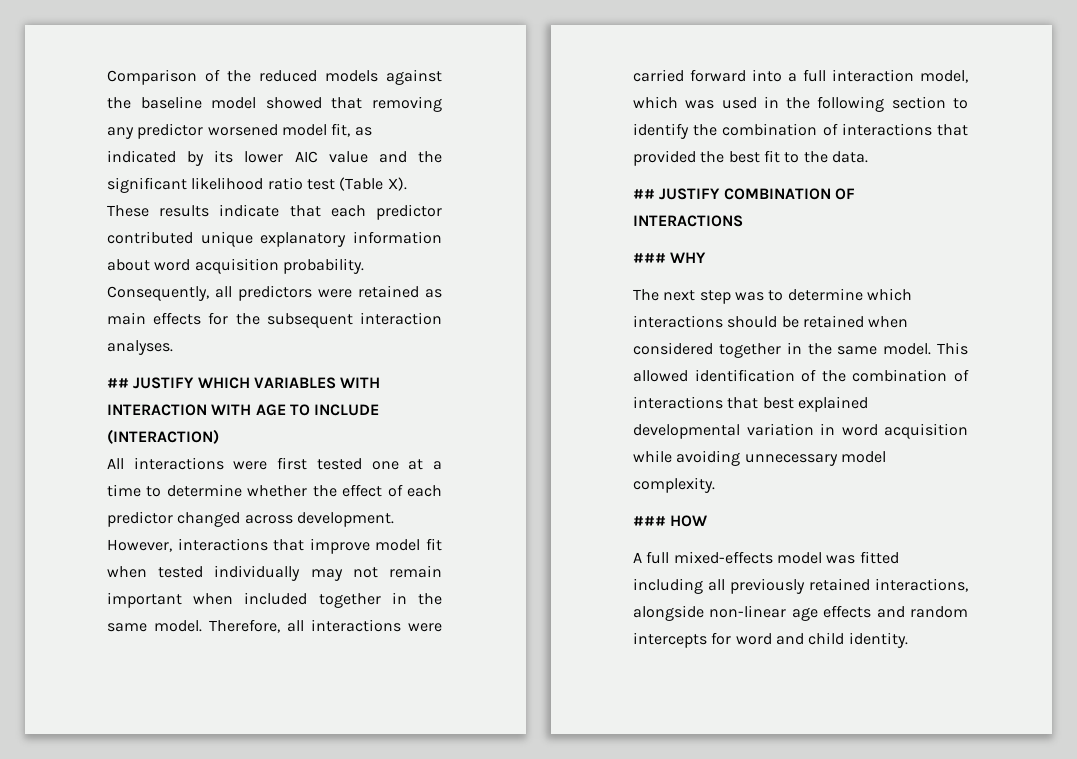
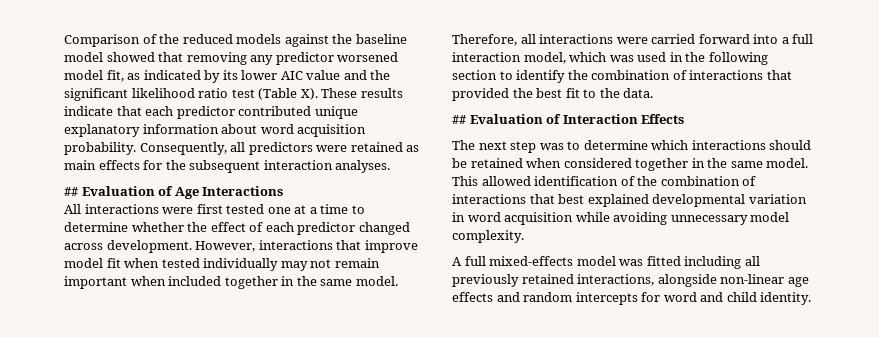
- ## JUSTIFY WHICH VARIABLES WITH INTERACTION WITH AGE TO INCLUDE (INTERACTION)
+ ## Evaluation of Age Interactions
- ## JUSTIFY COMBINATION OF INTERACTIONS
- ### WHY
+ ## Evaluation of Interaction Effects
- ### HOW

